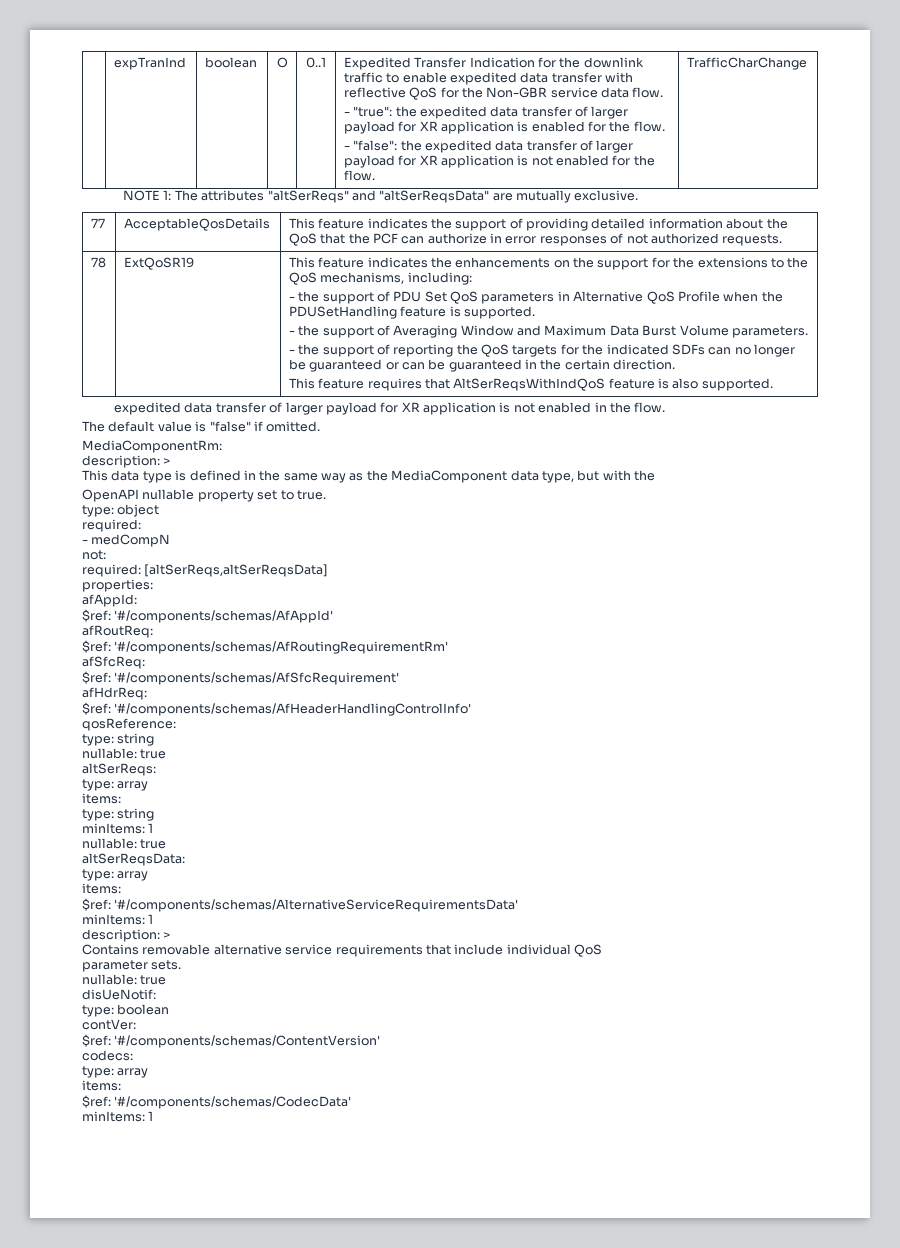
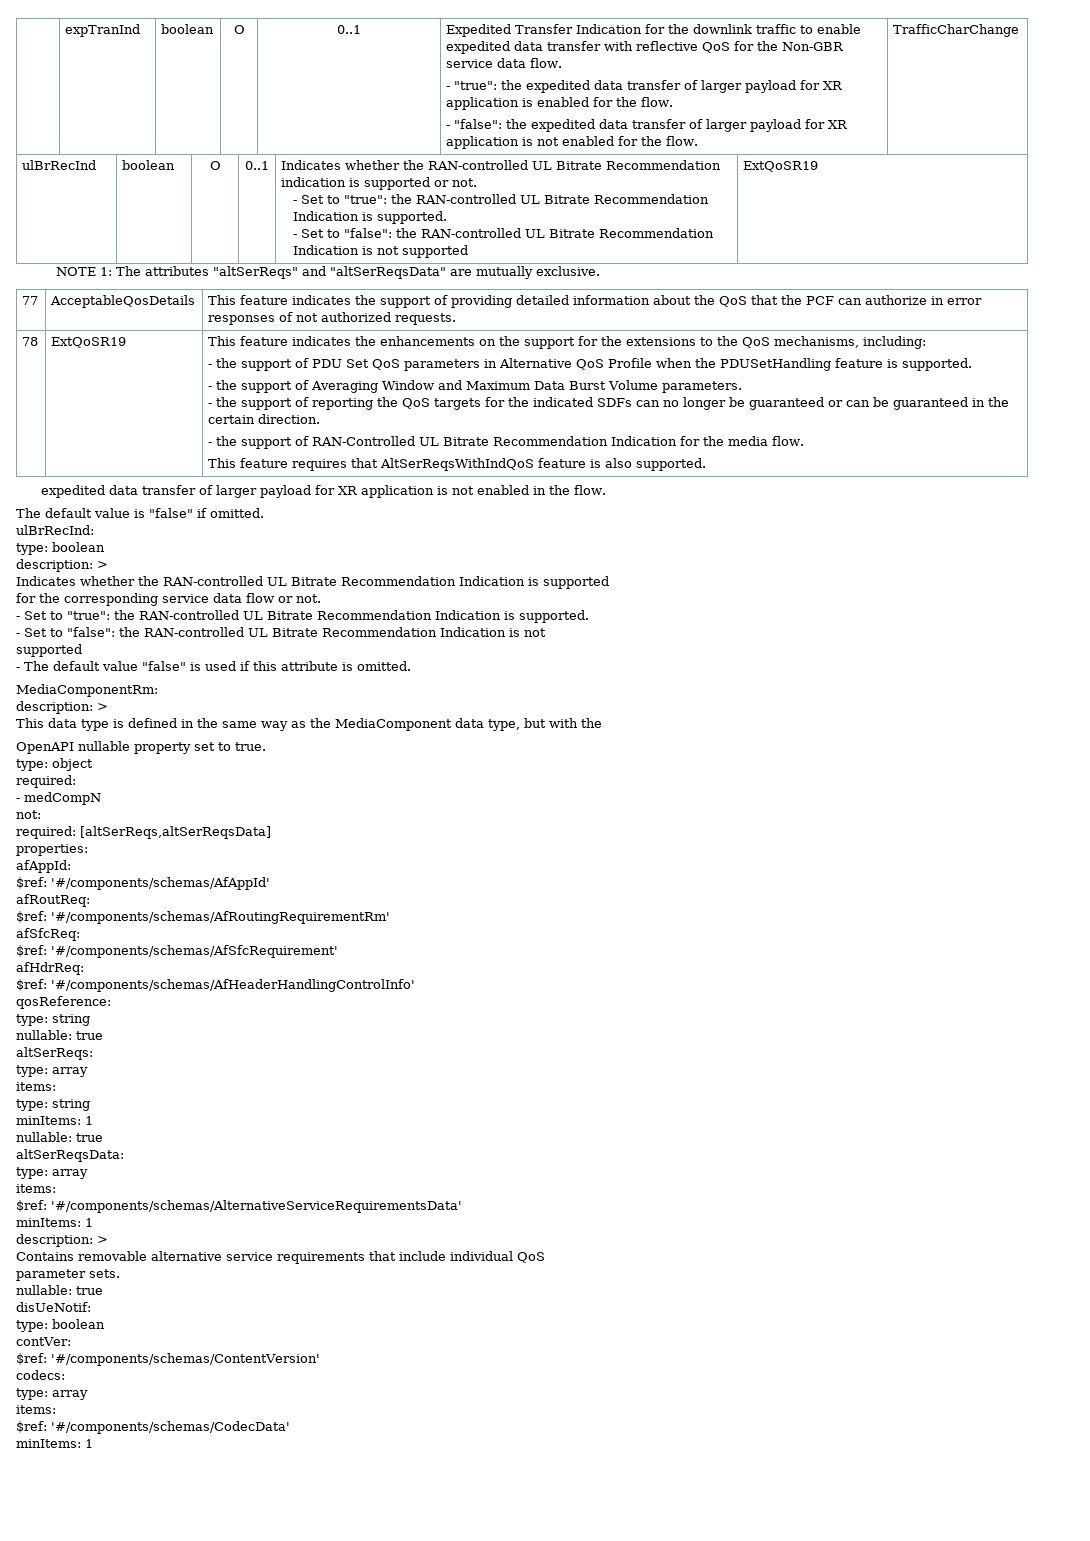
+ ulBrRecInd | boolean | O | 0..1 | Indicates whether the RAN-controlled UL Bitrate Recommendation indication is supported or not.
+ - Set to "true": the RAN-controlled UL Bitrate Recommendation Indication is supported.
+ - Set to "false": the RAN-controlled UL Bitrate Recommendation Indication is not supported | ExtQoSR19
+ - the support of RAN-Controlled UL Bitrate Recommendation Indication for the media flow.
+ ulBrRecInd:
+ type: boolean
+ description: >
+ Indicates whether the RAN-controlled UL Bitrate Recommendation Indication is supported
+ for the corresponding service data flow or not.
+ - Set to "true": the RAN-controlled UL Bitrate Recommendation Indication is supported.
+ - Set to "false": the RAN-controlled UL Bitrate Recommendation Indication is not
+ supported
+ - The default value "false" is used if this attribute is omitted.

